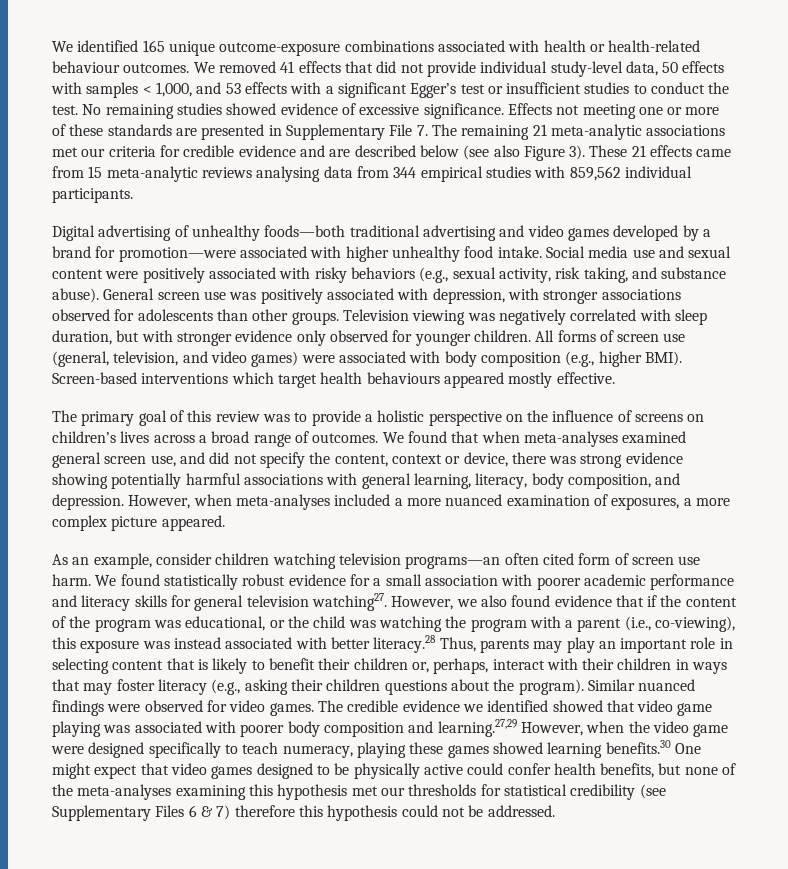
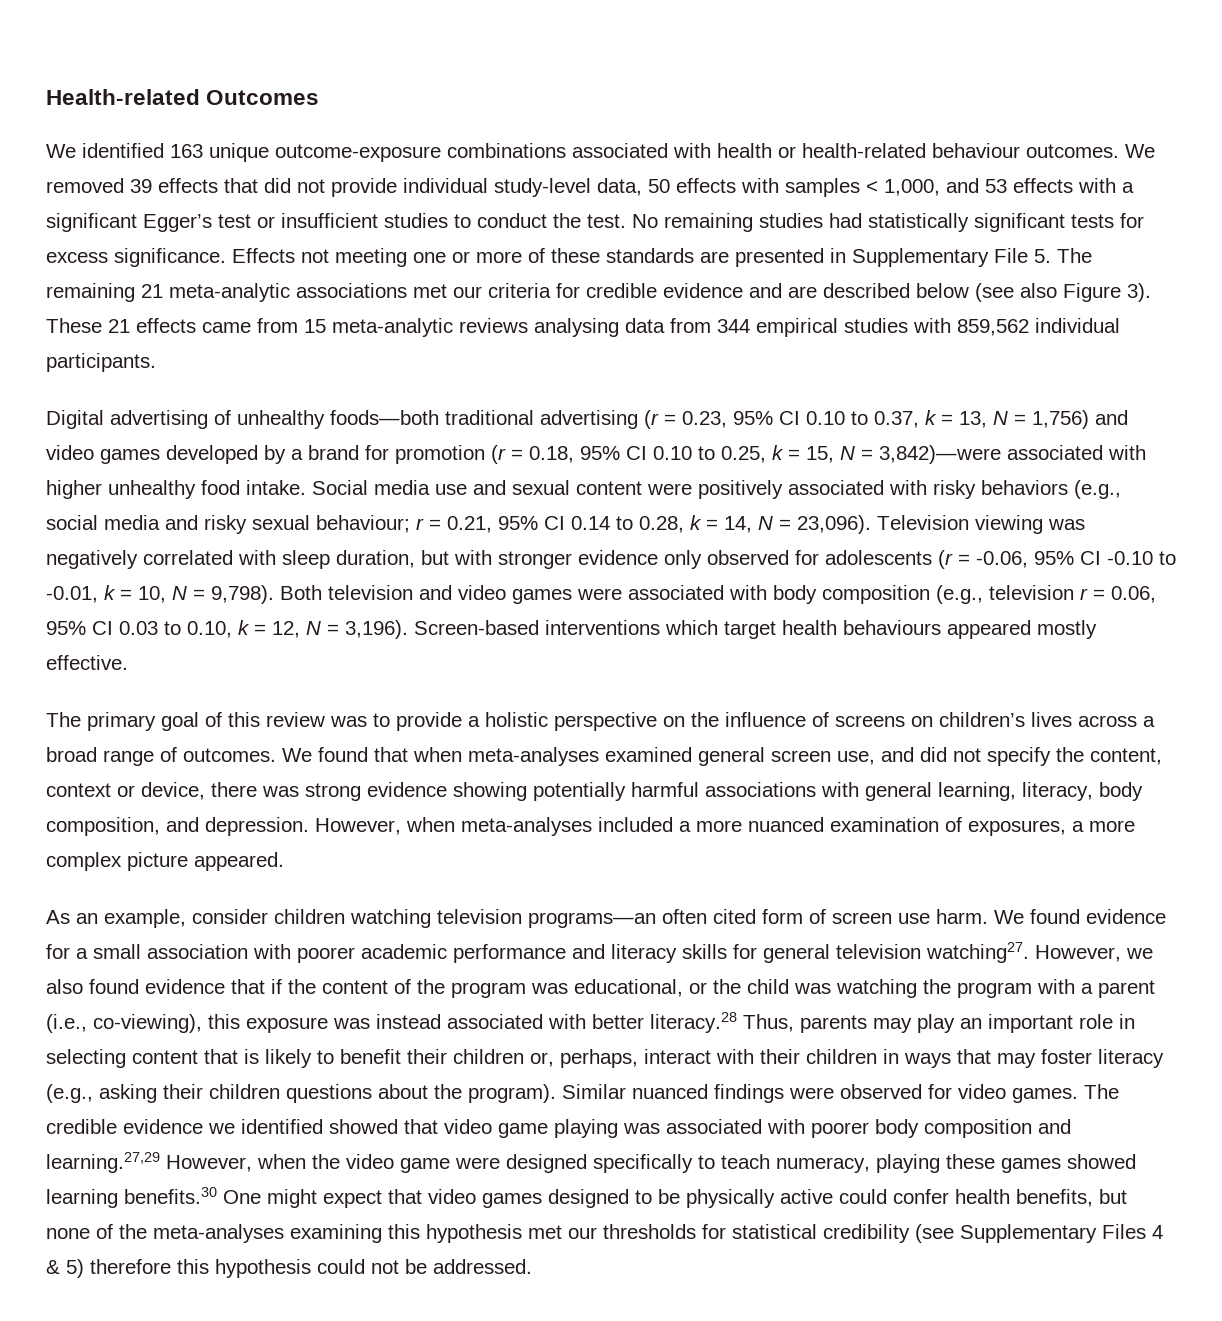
+ Health-related Outcomes
- We identified 165 unique outcome-exposure combinations associated with health or health-related behaviour outcomes.
+ We identified 163 unique outcome-exposure combinations associated with health or health-related behaviour outcomes.
- We removed 41 effects that did not provide individual study-level data, 50 effects with samples < 1,000, and 53 effects with a significant Egger’s test or insufficient studies to conduct the test.
+ We removed 39 effects that did not provide individual study-level data, 50 effects with samples < 1,000, and 53 effects with a significant Egger’s test or insufficient studies to conduct the test.
- No remaining studies showed evidence of excessive significance.
+ No remaining studies had statistically significant tests for excess significance.
- Effects not meeting one or more of these standards are presented in Supplementary File 7. The remaining 21 meta-analytic associations met our criteria for credible evidence and are described below (see also Figure 3).
+ Effects not meeting one or more of these standards are presented in Supplementary File 5. The remaining 21 meta-analytic associations met our criteria for credible evidence and are described below (see also Figure 3).
- Digital advertising of unhealthy foods—both traditional advertising and video games developed by a brand for promotion—were associated with higher unhealthy food intake.
+ Digital advertising of unhealthy foods—both traditional advertising (r = 0.23, 95% CI 0.10 to 0.37, k = 13, N = 1,756) and video games developed by a brand for promotion (r = 0.18, 95% CI 0.10 to 0.25, k = 15, N = 3,842)—were associated with higher unhealthy food intake.
- Social media use and sexual content were positively associated with risky behaviors (e.g., sexual activity, risk taking, and substance abuse). General screen use was positively associated with depression, with stronger associations observed for adolescents than other groups.
+ Social media use and sexual content were positively associated with risky behaviors (e.g., social media and risky sexual behaviour; r = 0.21, 95% CI 0.14 to 0.28, k = 14, N = 23,096).
- Television viewing was negatively correlated with sleep duration, but with stronger evidence only observed for younger children. All forms of screen use (general, television, and video games) were associated with body composition (e.g., higher BMI).
+ Television viewing was negatively correlated with sleep duration, but with stronger evidence only observed for adolescents (r = -0.06, 95% CI -0.10 to -0.01, k = 10, N = 9,798). Both television and video games were associated with body composition (e.g., television r = 0.06, 95% CI 0.03 to 0.10, k = 12, N = 3,196).
- We found statistically robust evidence for a small association with poorer academic performance and literacy skills for general television watching27.
+ We found evidence for a small association with poorer academic performance and literacy skills for general television watching27.
- The credible evidence we identified showed that video game playing was associated with poorer body composition and learning.27,29 However, when the video game were designed specifically to teach numeracy, playing these games showed learning benefits.30 One might expect that video games designed to be physically active could confer health benefits, but none of the meta-analyses examining this hypothesis met our thresholds for statistical credibility (see Supplementary Files 6 & 7) therefore this hypothesis could not be addressed.
+ The credible evidence we identified showed that video game playing was associated with poorer body composition and learning.27,29 However, when the video game were designed specifically to teach numeracy, playing these games showed learning benefits.30 One might expect that video games designed to be physically active could confer health benefits, but none of the meta-analyses examining this hypothesis met our thresholds for statistical credibility (see Supplementary Files 4 & 5) therefore this hypothesis could not be addressed.

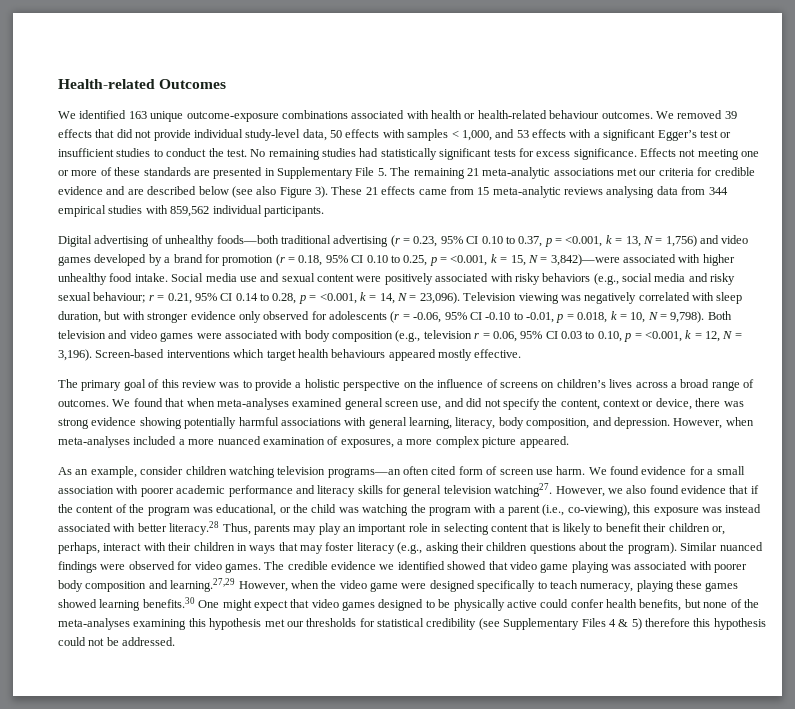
- Digital advertising of unhealthy foods—both traditional advertising (r = 0.23, 95% CI 0.10 to 0.37, k = 13, N = 1,756) and video games developed by a brand for promotion (r = 0.18, 95% CI 0.10 to 0.25, k = 15, N = 3,842)—were associated with higher unhealthy food intake.
+ Digital advertising of unhealthy foods—both traditional advertising (r = 0.23, 95% CI 0.10 to 0.37, p = <0.001, k = 13, N = 1,756) and video games developed by a brand for promotion (r = 0.18, 95% CI 0.10 to 0.25, p = <0.001, k = 15, N = 3,842)—were associated with higher unhealthy food intake.
- Social media use and sexual content were positively associated with risky behaviors (e.g., social media and risky sexual behaviour; r = 0.21, 95% CI 0.14 to 0.28, k = 14, N = 23,096).
+ Social media use and sexual content were positively associated with risky behaviors (e.g., social media and risky sexual behaviour; r = 0.21, 95% CI 0.14 to 0.28, p = <0.001, k = 14, N = 23,096).
- Television viewing was negatively correlated with sleep duration, but with stronger evidence only observed for adolescents (r = -0.06, 95% CI -0.10 to -0.01, k = 10, N = 9,798).
+ Television viewing was negatively correlated with sleep duration, but with stronger evidence only observed for adolescents (r = -0.06, 95% CI -0.10 to -0.01, p = 0.018, k = 10, N = 9,798).
- Both television and video games were associated with body composition (e.g., television r = 0.06, 95% CI 0.03 to 0.10, k = 12, N = 3,196).
+ Both television and video games were associated with body composition (e.g., television r = 0.06, 95% CI 0.03 to 0.10, p = <0.001, k = 12, N = 3,196).

